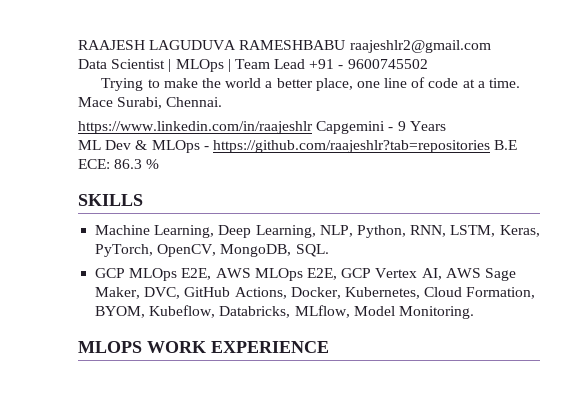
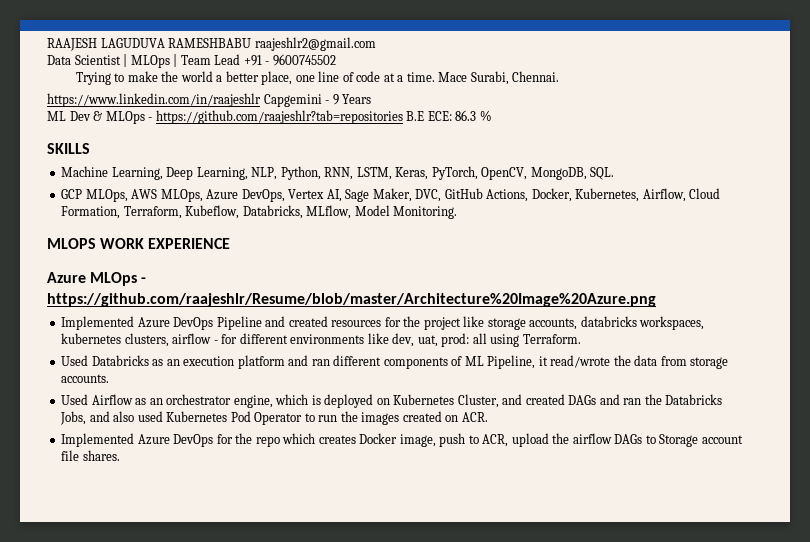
- GCP MLOps E2E, AWS MLOps E2E, GCP Vertex AI, AWS Sage Maker, DVC, GitHub Actions, Docker, Kubernetes, Cloud Formation, BYOM, Kubeflow, Databricks, MLflow, Model Monitoring.
+ GCP MLOps, AWS MLOps, Azure DevOps, Vertex AI, Sage Maker, DVC, GitHub Actions, Docker, Kubernetes, Airflow, Cloud Formation, Terraform, Kubeflow, Databricks, MLflow, Model Monitoring.
+ Azure MLOps - https://github.com/raajeshlr/Resume/blob/master/Architecture%20Image%20Azure.png
+ Implemented Azure DevOps Pipeline and created resources for the project like storage accounts, databricks workspaces, kubernetes clusters, airflow - for different environments like dev, uat, prod: all using Terraform.
+ Used Databricks as an execution platform and ran different components of ML Pipeline, it read/wrote the data from storage accounts.
+ Used Airflow as an orchestrator engine, which is deployed on Kubernetes Cluster, and created DAGs and ran the Databricks Jobs, and also used Kubernetes Pod Operator to run the images created on ACR.
+ Implemented Azure DevOps for the repo which creates Docker image, push to ACR, upload the airflow DAGs to Storage account file shares.

